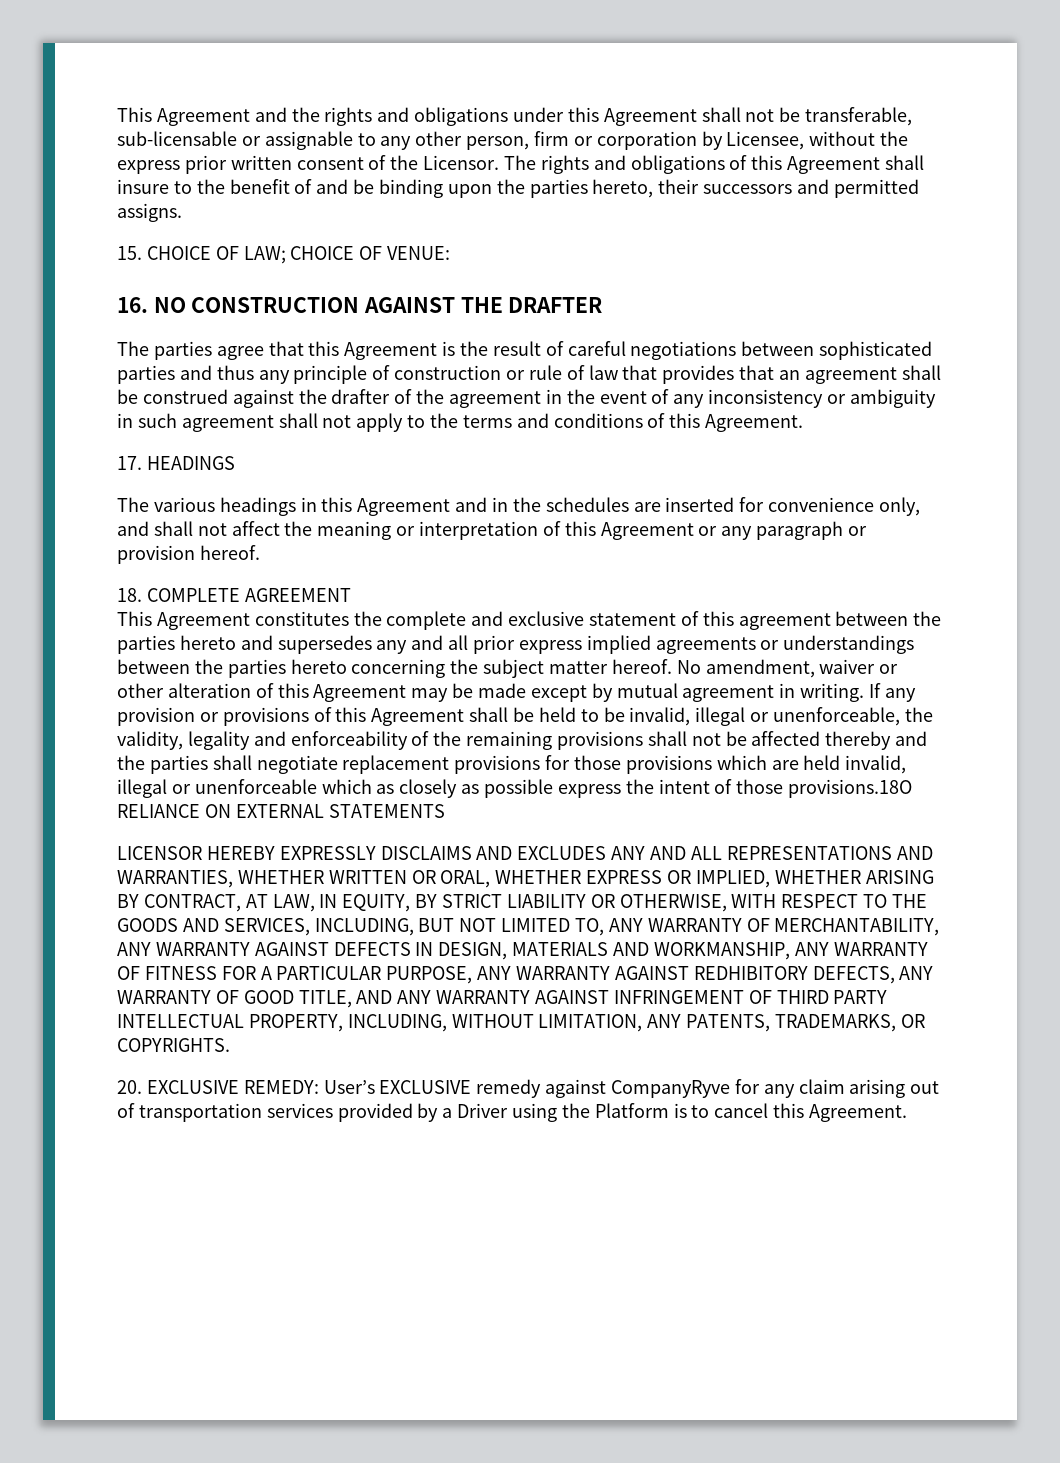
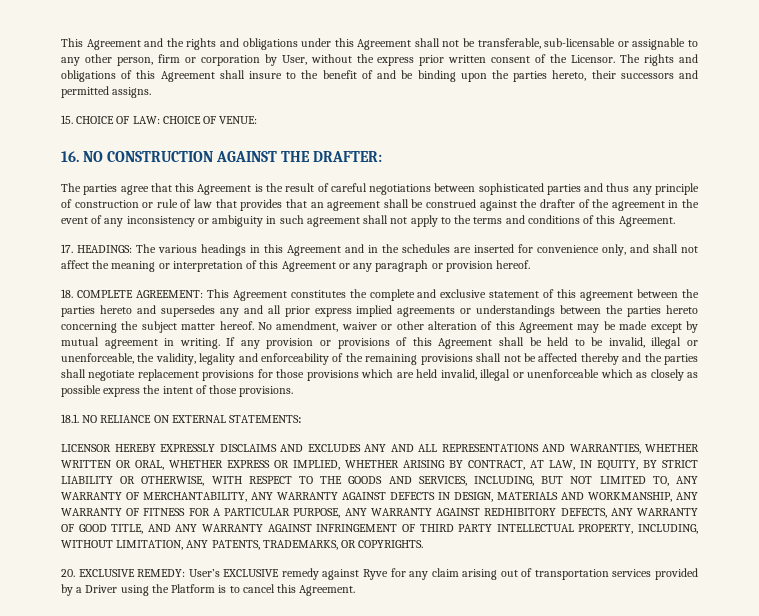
- This Agreement and the rights and obligations under this Agreement shall not be transferable, sub-licensable or assignable to any other person, firm or corporation by Licensee, without the express prior written consent of the Licensor.
+ This Agreement and the rights and obligations under this Agreement shall not be transferable, sub-licensable or assignable to any other person, firm or corporation by User, without the express prior written consent of the Licensor.
- 15. CHOICE OF LAW; CHOICE OF VENUE:
+ 15. CHOICE OF LAW: CHOICE OF VENUE:
- 16. NO CONSTRUCTION AGAINST THE DRAFTER
+ 16. NO CONSTRUCTION AGAINST THE DRAFTER:
- 17. HEADINGS
- The various headings in this Agreement and in the schedules are inserted for convenience only, and shall not affect the meaning or interpretation of this Agreement or any paragraph or provision hereof.
+ 17. HEADINGS: The various headings in this Agreement and in the schedules are inserted for convenience only, and shall not affect the meaning or interpretation of this Agreement or any paragraph or provision hereof.
- 18. COMPLETE AGREEMENT
- This Agreement constitutes the complete and exclusive statement of this agreement between the parties hereto and supersedes any and all prior express implied agreements or understandings between the parties hereto concerning the subject matter hereof.
+ 18. COMPLETE AGREEMENT: This Agreement constitutes the complete and exclusive statement of this agreement between the parties hereto and supersedes any and all prior express implied agreements or understandings between the parties hereto concerning the subject matter hereof.
- If any provision or provisions of this Agreement shall be held to be invalid, illegal or unenforceable, the validity, legality and enforceability of the remaining provisions shall not be affected thereby and the parties shall negotiate replacement provisions for those provisions which are held invalid, illegal or unenforceable which as closely as possible express the intent of those provisions.18O RELIANCE ON EXTERNAL STATEMENTS
+ If any provision or provisions of this Agreement shall be held to be invalid, illegal or unenforceable, the validity, legality and enforceability of the remaining provisions shall not be affected thereby and the parties shall negotiate replacement provisions for those provisions which are held invalid, illegal or unenforceable which as closely as possible express the intent of those provisions.
+ 18.1. NO RELIANCE ON EXTERNAL STATEMENTS:
- 20. EXCLUSIVE REMEDY: User’s EXCLUSIVE remedy against CompanyRyve for any claim arising out of transportation services provided by a Driver using the Platform is to cancel this Agreement.
+ 20. EXCLUSIVE REMEDY: User’s EXCLUSIVE remedy against Ryve for any claim arising out of transportation services provided by a Driver using the Platform is to cancel this Agreement.

